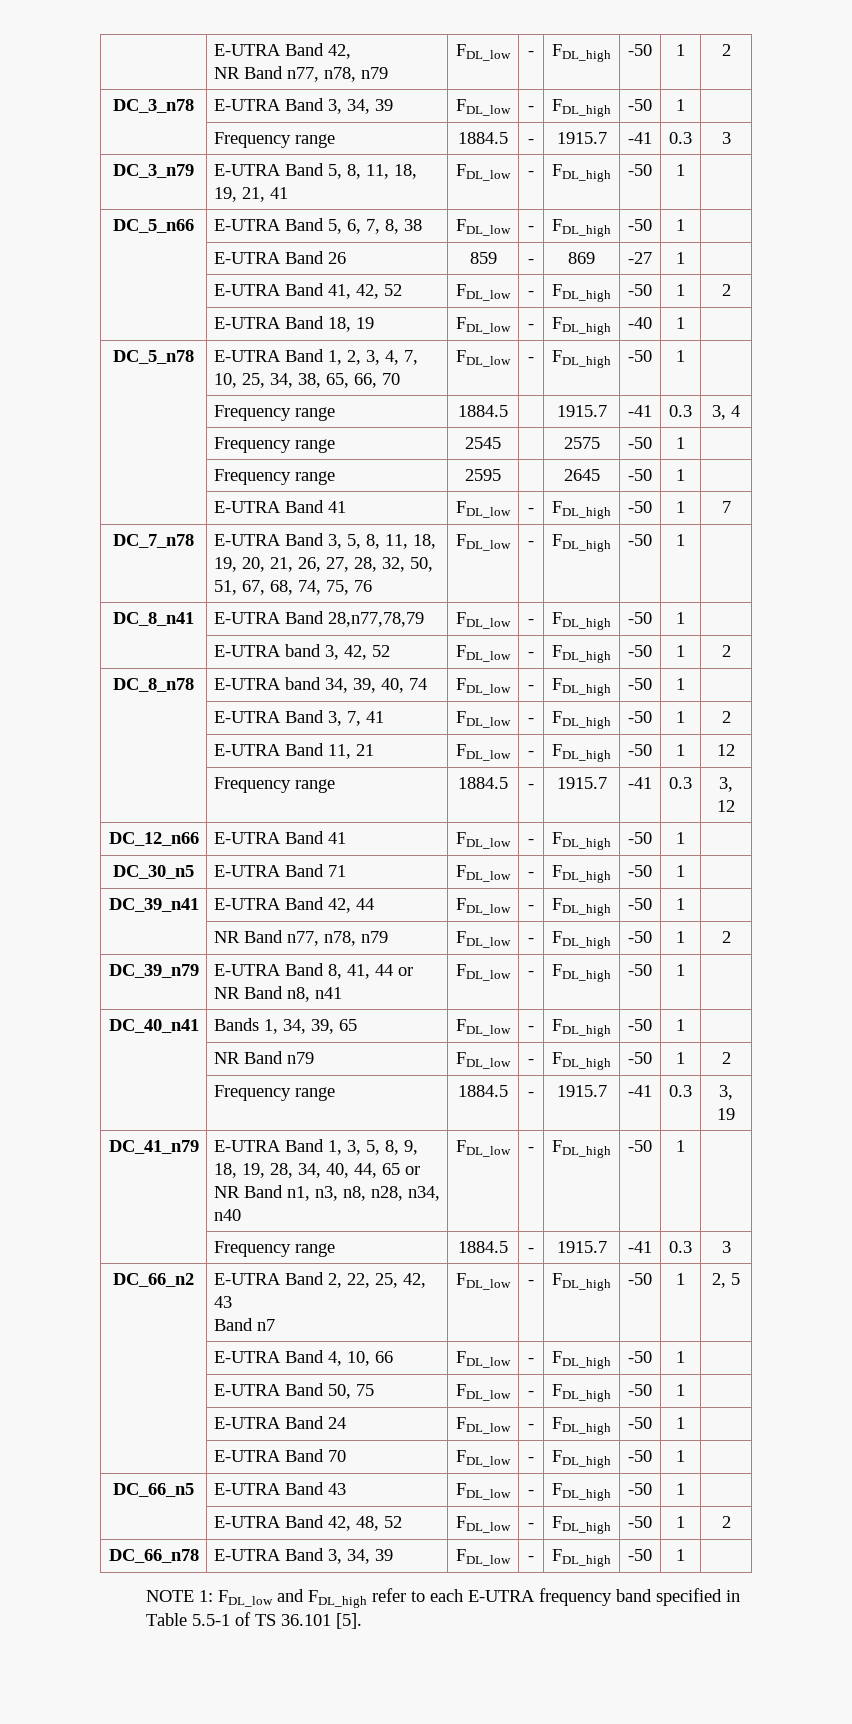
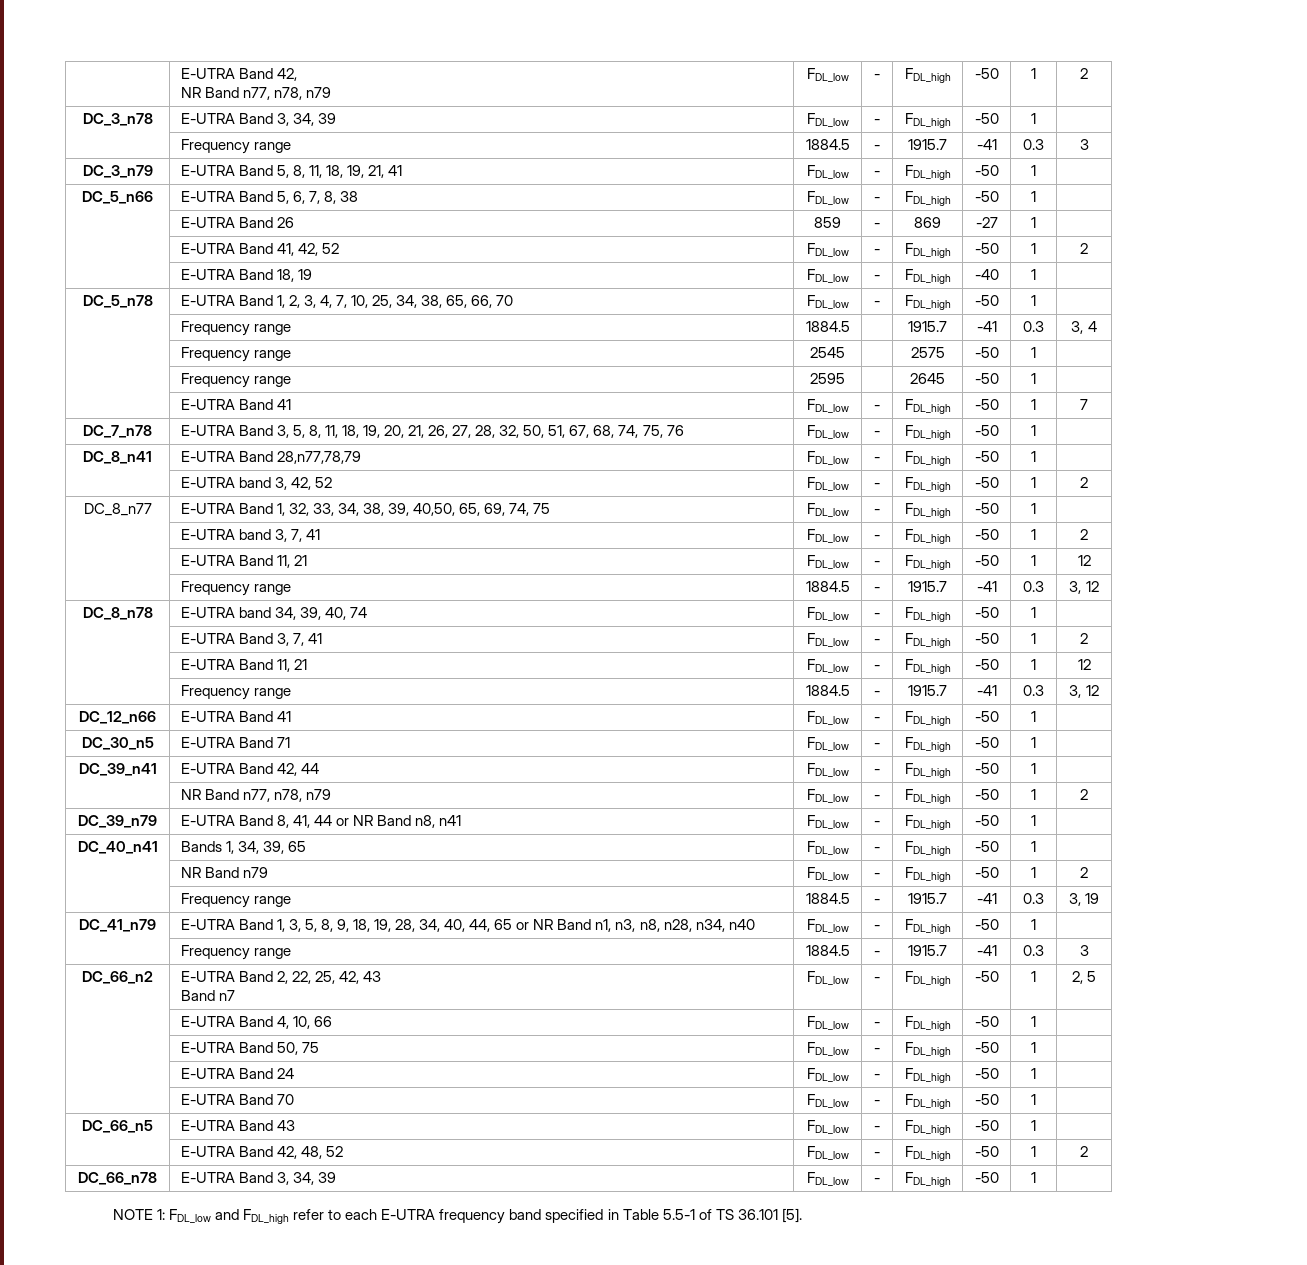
+ DC_8_n77 | E-UTRA Band 1, 32, 33, 34, 38, 39, 40,50, 65, 69, 74, 75 | FDL_low | - | FDL_high | -50 | 1 |
+ | E-UTRA band 3, 7, 41 | FDL_low | - | FDL_high | -50 | 1 | 2
+ | E-UTRA Band 11, 21 | FDL_low | - | FDL_high | -50 | 1 | 12
+ | Frequency range | 1884.5 | - | 1915.7 | -41 | 0.3 | 3, 12

